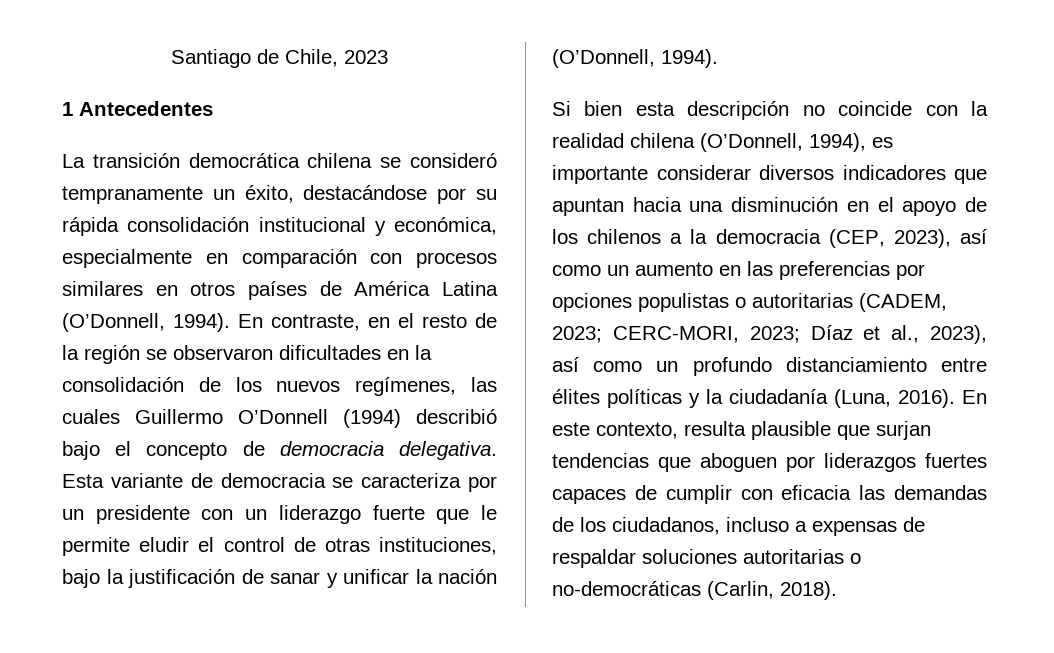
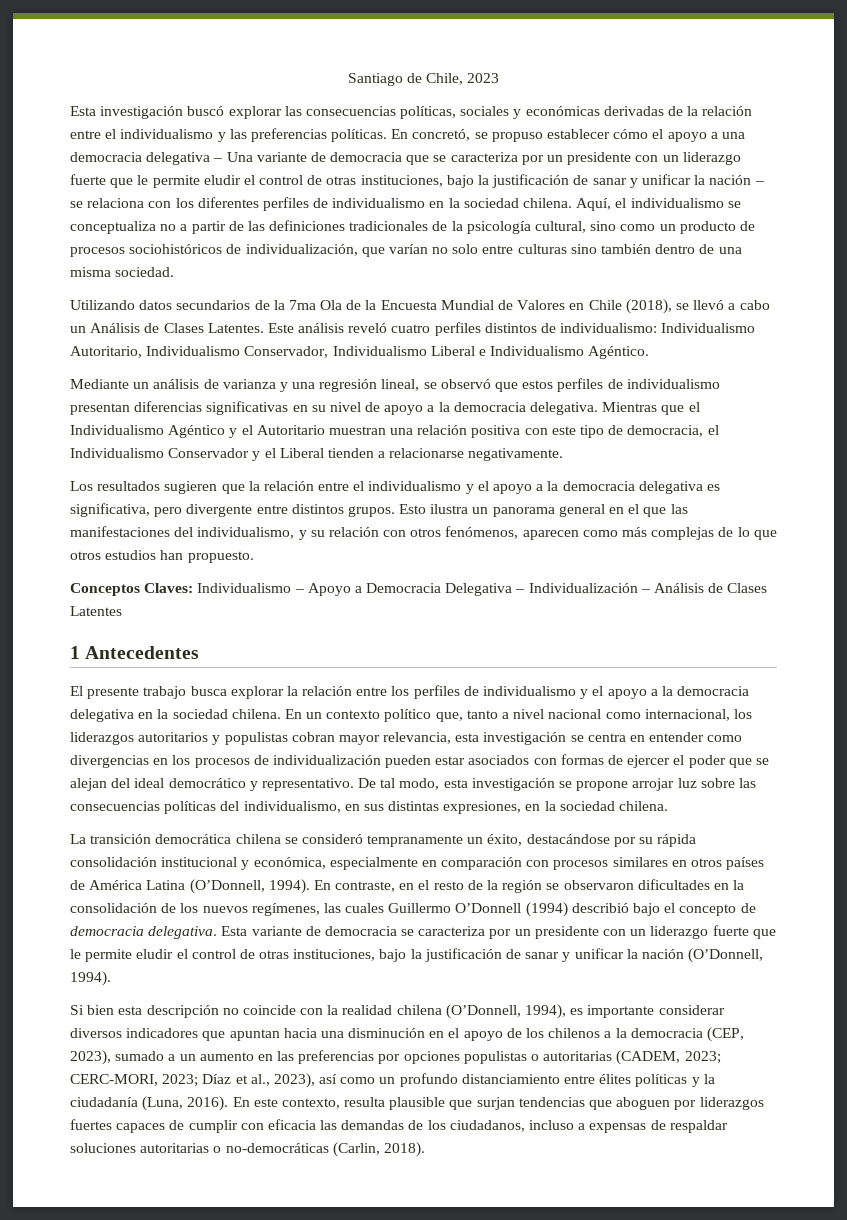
+ Esta investigación buscó explorar las consecuencias políticas, sociales y económicas derivadas de la relación entre el individualismo y las preferencias políticas. En concretó, se propuso establecer cómo el apoyo a una democracia delegativa – Una variante de democracia que se caracteriza por un presidente con un liderazgo fuerte que le permite eludir el control de otras instituciones, bajo la justificación de sanar y unificar la nación – se relaciona con los diferentes perfiles de individualismo en la sociedad chilena. Aquí, el individualismo se conceptualiza no a partir de las definiciones tradicionales de la psicología cultural, sino como un producto de procesos sociohistóricos de individualización, que varían no solo entre culturas sino también dentro de una misma sociedad.
+ Utilizando datos secundarios de la 7ma Ola de la Encuesta Mundial de Valores en Chile (2018), se llevó a cabo un Análisis de Clases Latentes. Este análisis reveló cuatro perfiles distintos de individualismo: Individualismo Autoritario, Individualismo Conservador, Individualismo Liberal e Individualismo Agéntico.
+ Mediante un análisis de varianza y una regresión lineal, se observó que estos perfiles de individualismo presentan diferencias significativas en su nivel de apoyo a la democracia delegativa. Mientras que el Individualismo Agéntico y el Autoritario muestran una relación positiva con este tipo de democracia, el Individualismo Conservador y el Liberal tienden a relacionarse negativamente.
+ Los resultados sugieren que la relación entre el individualismo y el apoyo a la democracia delegativa es significativa, pero divergente entre distintos grupos. Esto ilustra un panorama general en el que las manifestaciones del individualismo, y su relación con otros fenómenos, aparecen como más complejas de lo que otros estudios han propuesto.
+ Conceptos Claves: Individualismo – Apoyo a Democracia Delegativa – Individualización – Análisis de Clases Latentes
  1 Antecedentes
+ El presente trabajo busca explorar la relación entre los perfiles de individualismo y el apoyo a la democracia delegativa en la sociedad chilena. En un contexto político que, tanto a nivel nacional como internacional, los liderazgos autoritarios y populistas cobran mayor relevancia, esta investigación se centra en entender como divergencias en los procesos de individualización pueden estar asociados con formas de ejercer el poder que se alejan del ideal democrático y representativo. De tal modo, esta investigación se propone arrojar luz sobre las consecuencias políticas del individualismo, en sus distintas expresiones, en la sociedad chilena.
- Si bien esta descripción no coincide con la realidad chilena (O’Donnell, 1994), es importante considerar diversos indicadores que apuntan hacia una disminución en el apoyo de los chilenos a la democracia (CEP, 2023), así como un aumento en las preferencias por opciones populistas o autoritarias (CADEM, 2023;
+ Si bien esta descripción no coincide con la realidad chilena (O’Donnell, 1994), es importante considerar diversos indicadores que apuntan hacia una disminución en el apoyo de los chilenos a la democracia (CEP, 2023), sumado a un aumento en las preferencias por opciones populistas o autoritarias (CADEM, 2023;

